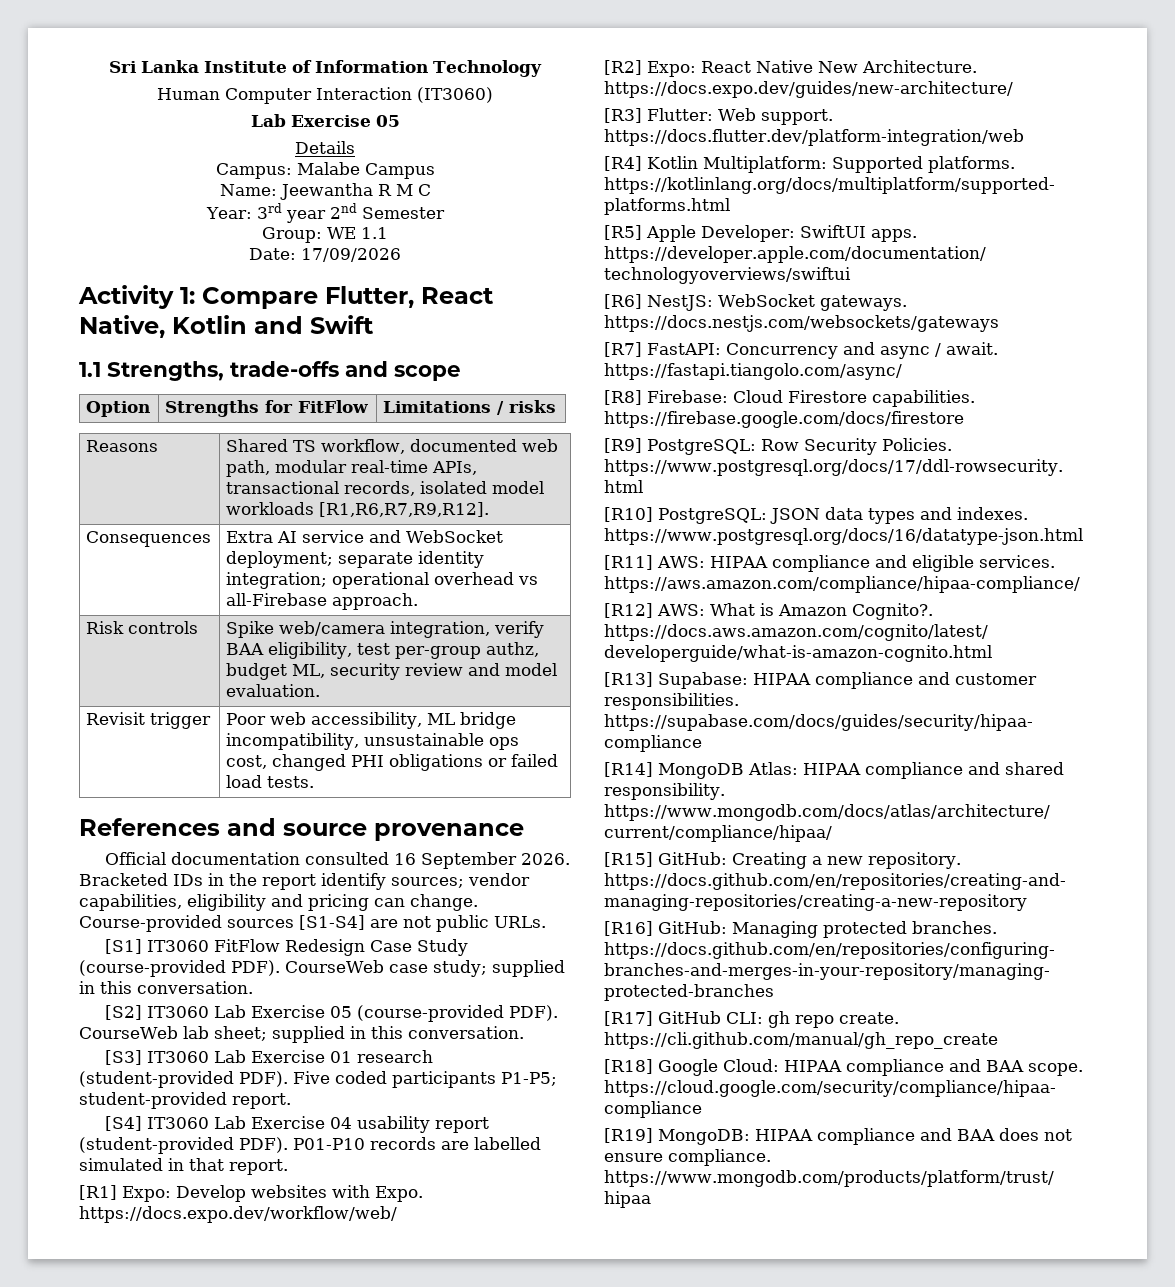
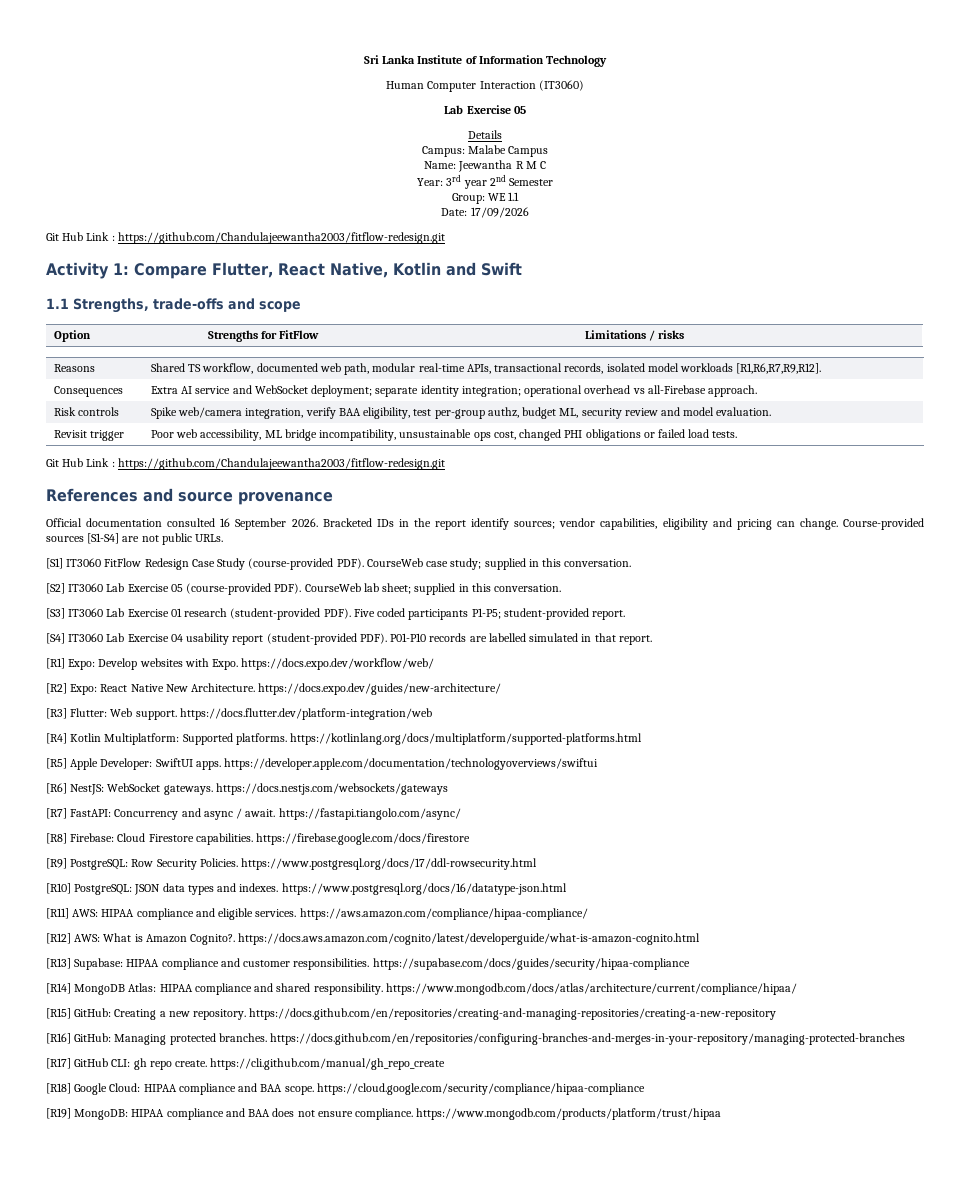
  Date: 17/09/2026
+ Git Hub Link : https://github.com/Chandulajeewantha2003/fitflow-redesign.git
  Revisit trigger | Poor web accessibility, ML bridge incompatibility, unsustainable ops cost, changed PHI obligations or failed load tests.
+ Git Hub Link : https://github.com/Chandulajeewantha2003/fitflow-redesign.git

